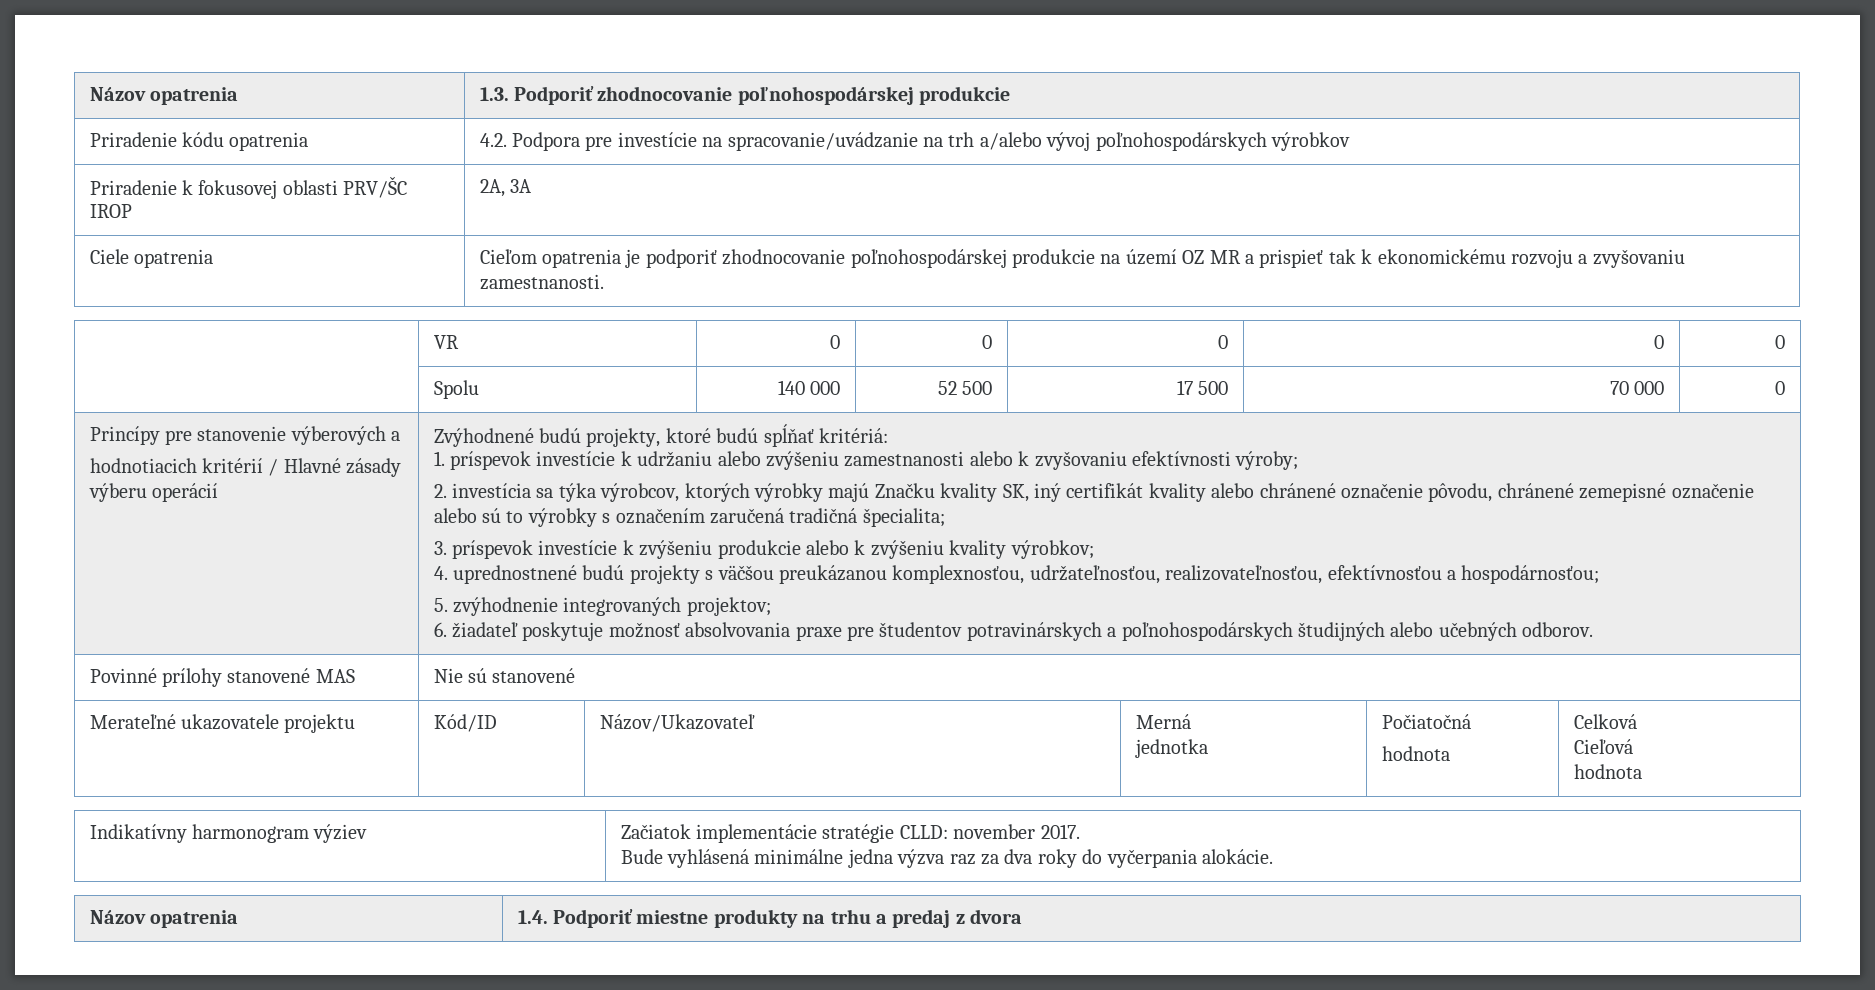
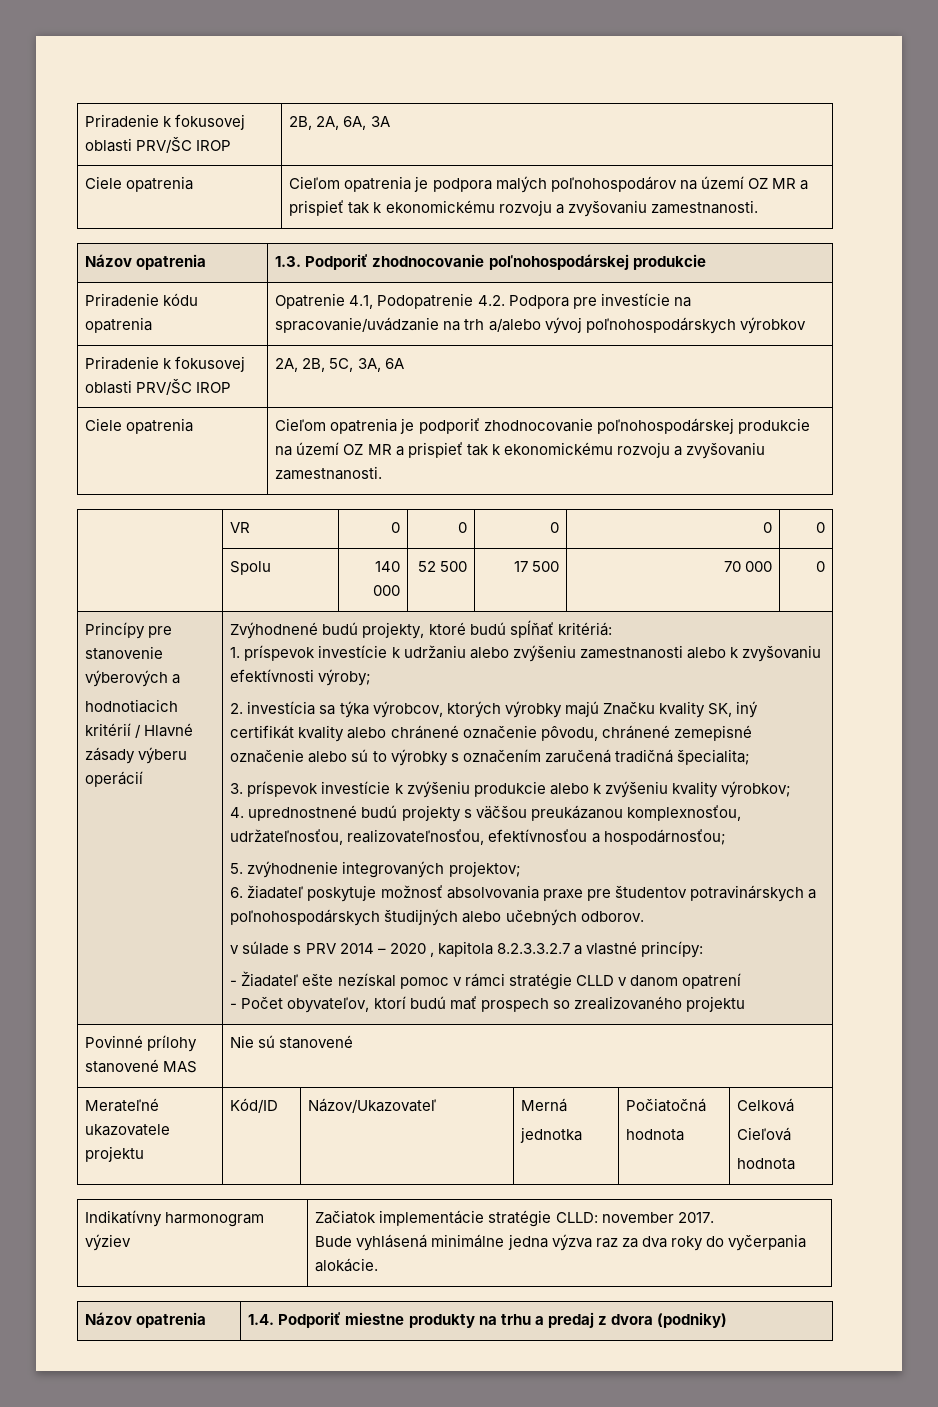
+ Priradenie k fokusovej oblasti PRV/ŠC IROP | 2B, 2A, 6A, 3A
+ Ciele opatrenia | Cieľom opatrenia je podpora malých poľnohospodárov na území OZ MR a prispieť tak k ekonomickému rozvoju a zvyšovaniu zamestnanosti.
- Priradenie kódu opatrenia | 4.2. Podpora pre investície na spracovanie/uvádzanie na trh a/alebo vývoj poľnohospodárskych výrobkov
+ Priradenie kódu opatrenia | Opatrenie 4.1, Podopatrenie 4.2. Podpora pre investície na spracovanie/uvádzanie na trh a/alebo vývoj poľnohospodárskych výrobkov
- Priradenie k fokusovej oblasti PRV/ŠC IROP | 2A, 3A
+ Priradenie k fokusovej oblasti PRV/ŠC IROP | 2A, 2B, 5C, 3A, 6A
+ v súlade s PRV 2014 – 2020 , kapitola 8.2.3.3.2.7 a vlastné princípy:
+ - Žiadateľ ešte nezískal pomoc v rámci stratégie CLLD v danom opatrení
+ - Počet obyvateľov, ktorí budú mať prospech so zrealizovaného projektu
- Názov opatrenia | 1.4. Podporiť miestne produkty na trhu a predaj z dvora
+ Názov opatrenia | 1.4. Podporiť miestne produkty na trhu a predaj z dvora (podniky)

